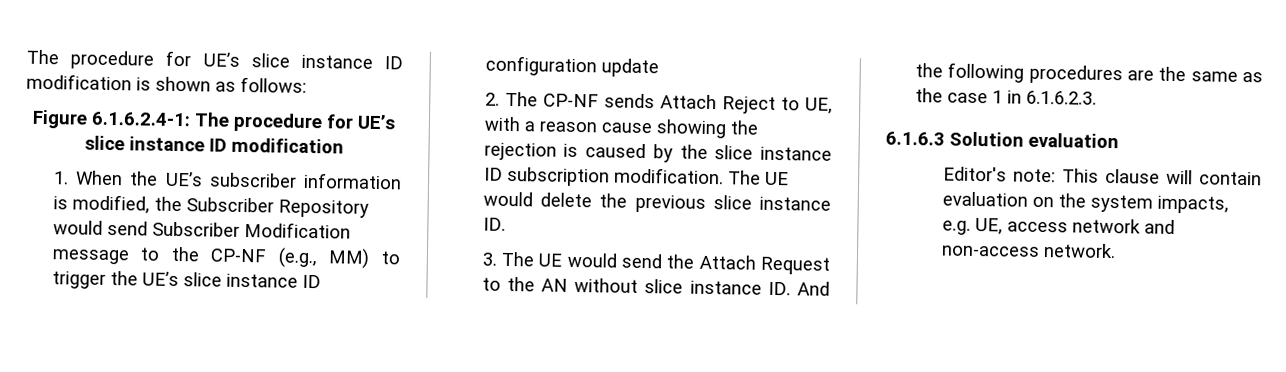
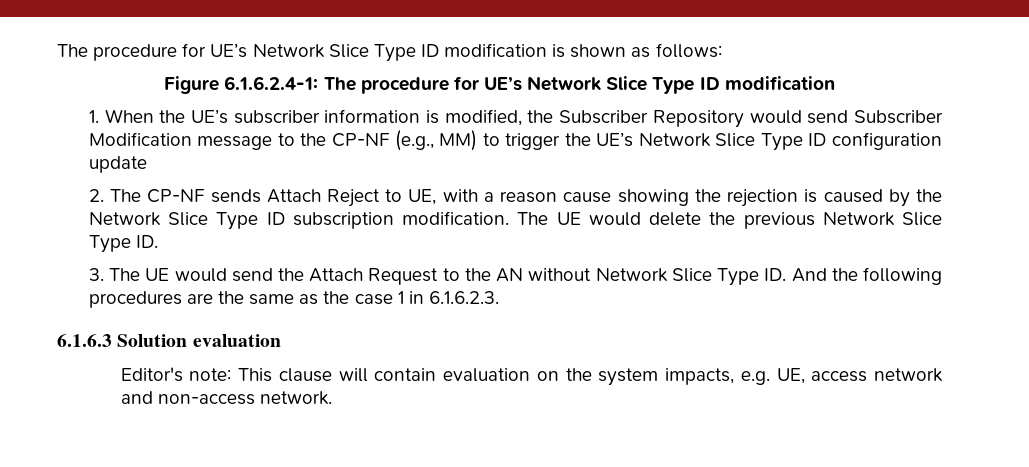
- The procedure for UE’s slice instance ID modification is shown as follows:
+ The procedure for UE’s Network Slice Type ID modification is shown as follows:
- Figure 6.1.6.2.4-1: The procedure for UE’s slice instance ID modification
+ Figure 6.1.6.2.4-1: The procedure for UE’s Network Slice Type ID modification
- 1. When the UE’s subscriber information is modified, the Subscriber Repository would send Subscriber Modification message to the CP-NF (e.g., MM) to trigger the UE’s slice instance ID configuration update
+ 1. When the UE’s subscriber information is modified, the Subscriber Repository would send Subscriber Modification message to the CP-NF (e.g., MM) to trigger the UE’s Network Slice Type ID configuration update
- 2. The CP-NF sends Attach Reject to UE, with a reason cause showing the rejection is caused by the slice instance ID subscription modification.
+ 2. The CP-NF sends Attach Reject to UE, with a reason cause showing the rejection is caused by the Network Slice Type ID subscription modification.
- The UE would delete the previous slice instance ID.
+ The UE would delete the previous Network Slice Type ID.
- 3. The UE would send the Attach Request to the AN without slice instance ID. And the following procedures are the same as the case 1 in 6.1.6.2.3.
+ 3. The UE would send the Attach Request to the AN without Network Slice Type ID. And the following procedures are the same as the case 1 in 6.1.6.2.3.

